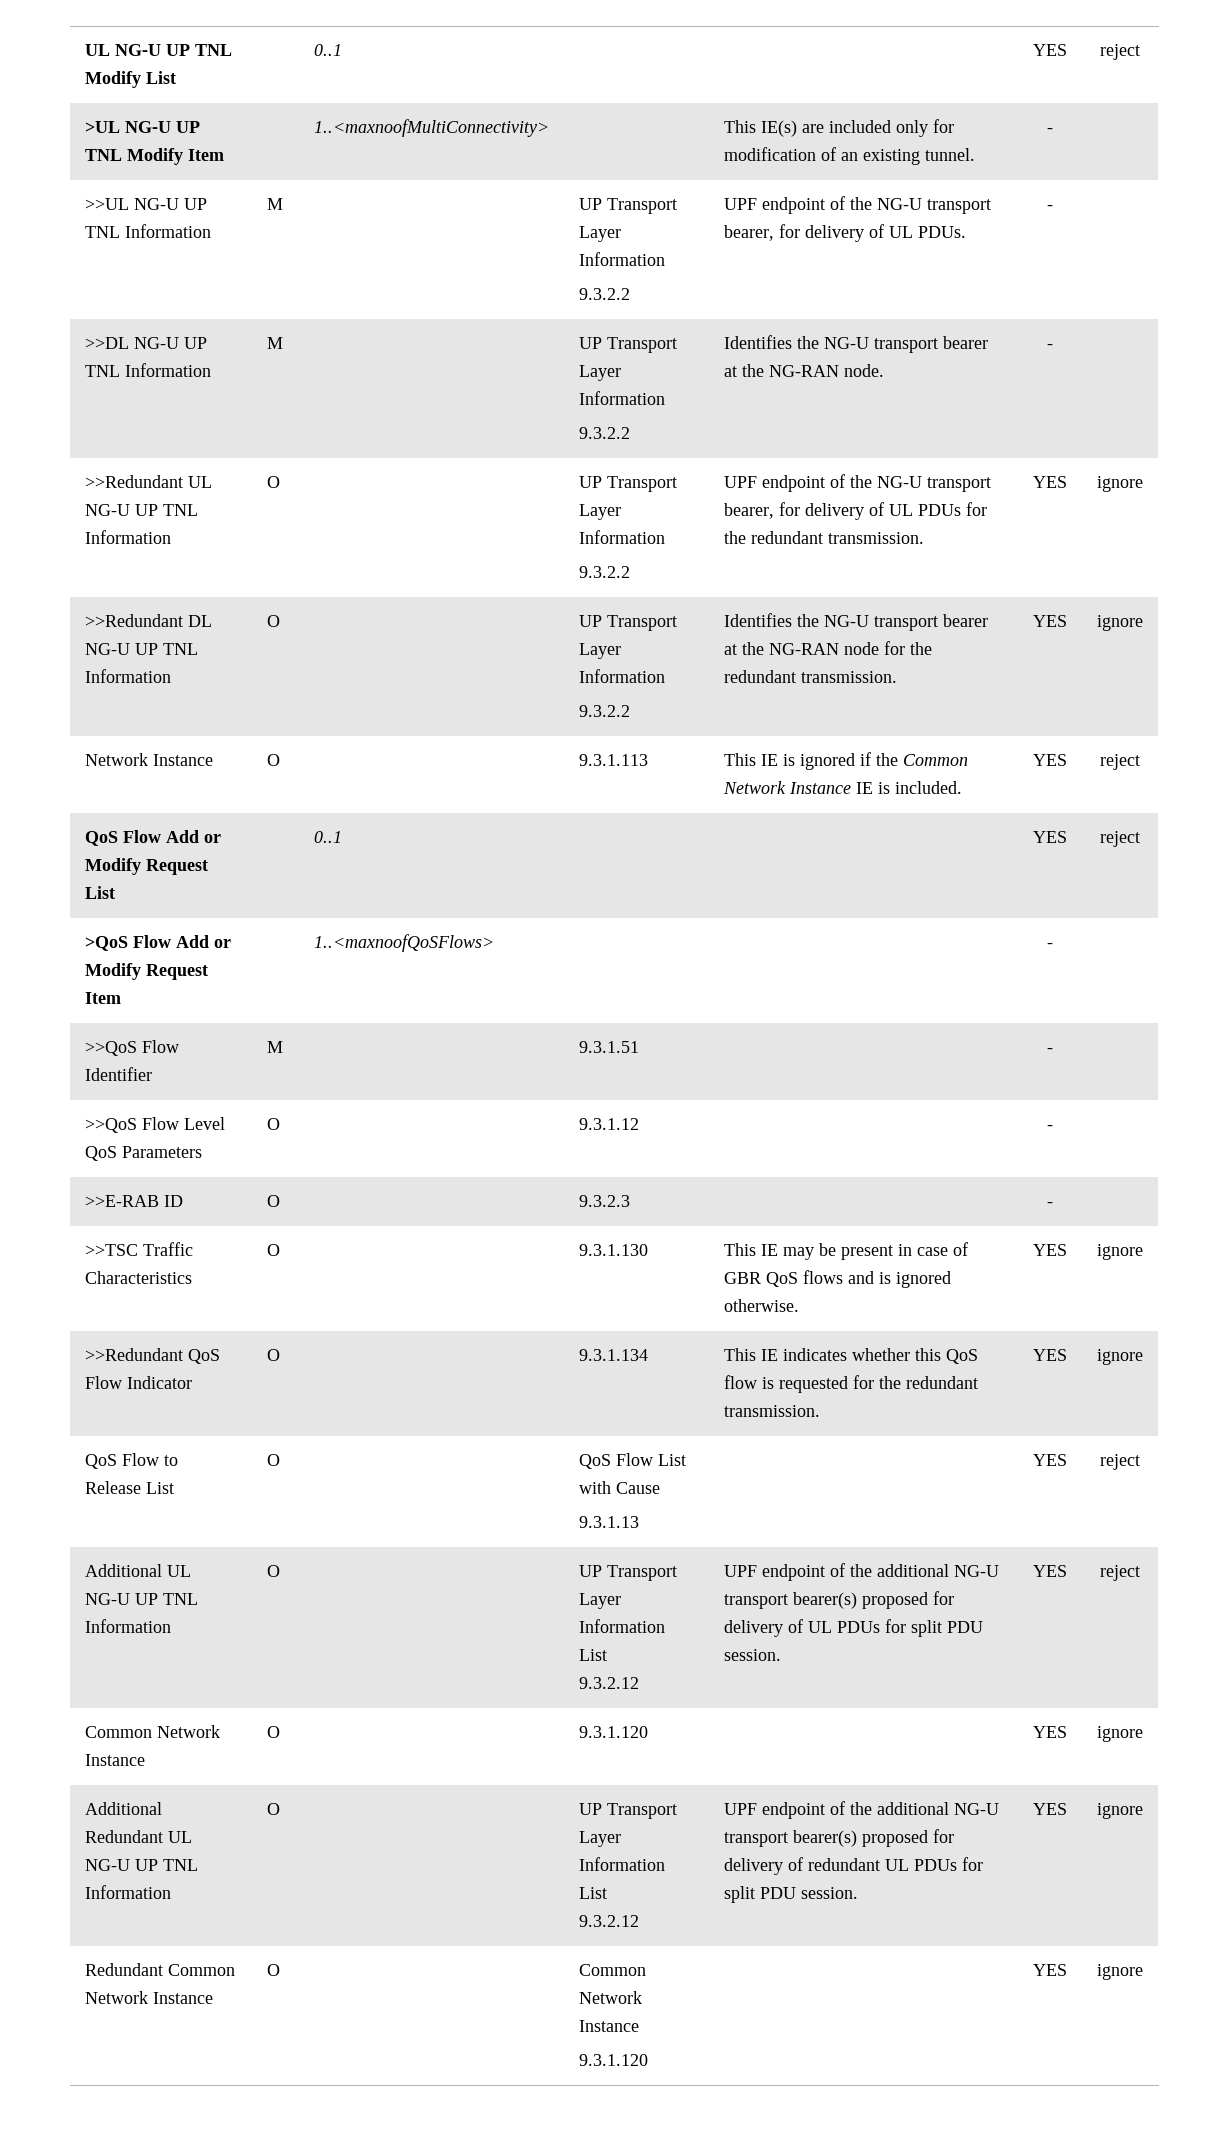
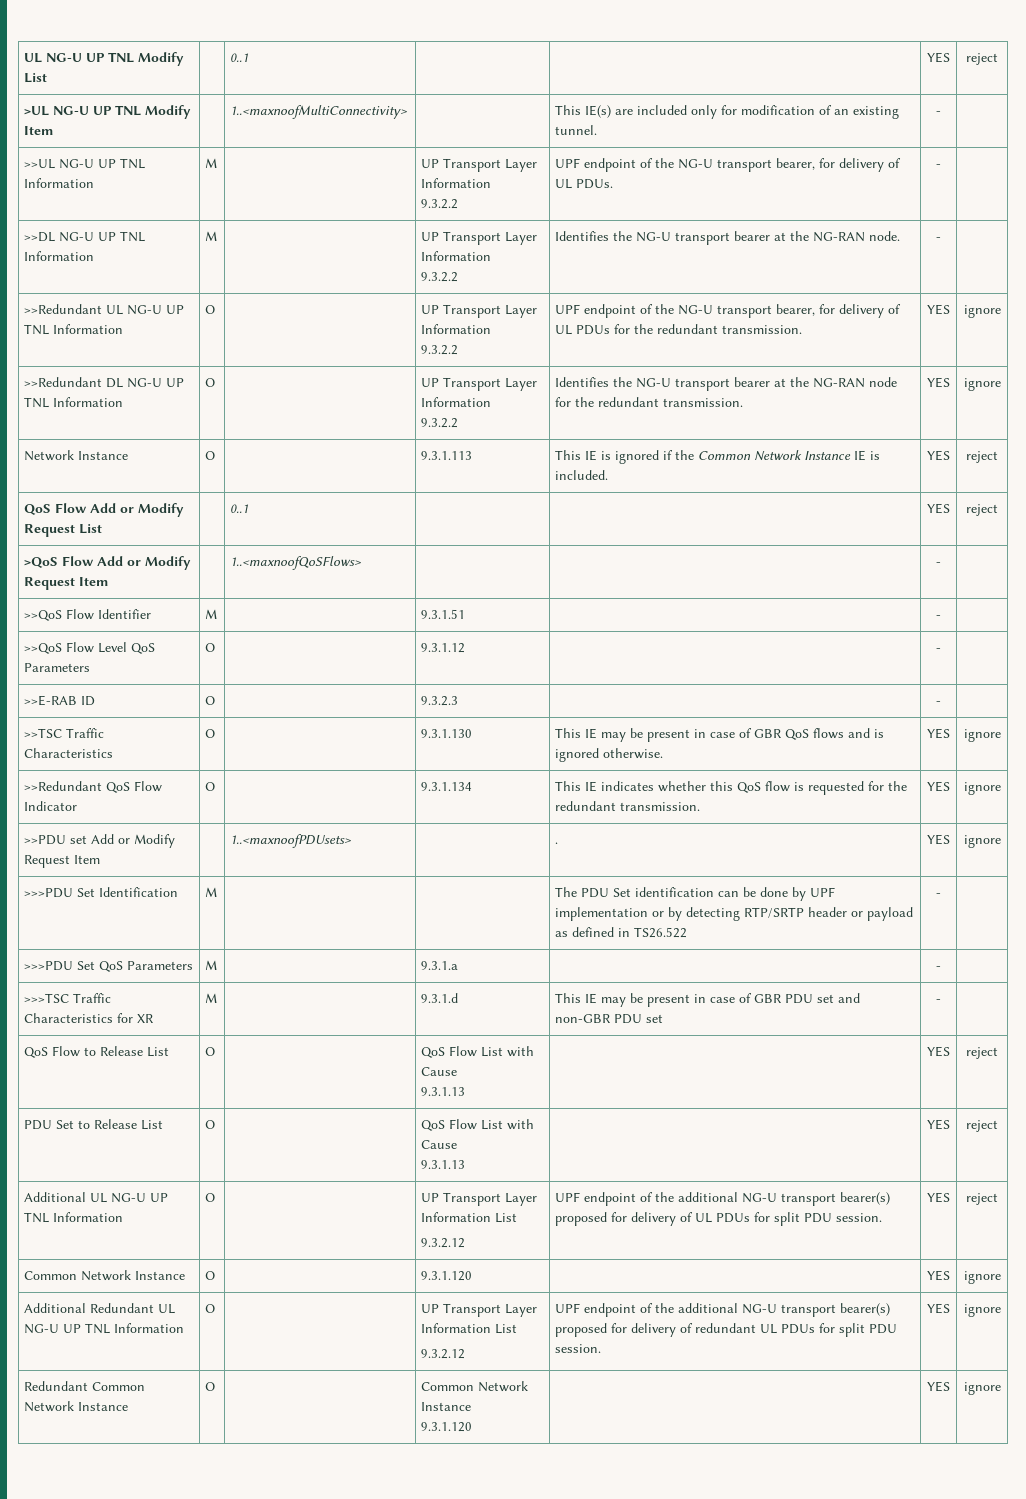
+ >>PDU set Add or Modify Request Item | | 1..<maxnoofPDUsets> | | . | YES | ignore
+ >>>PDU Set Identification | M | | | The PDU Set identification can be done by UPF implementation or by detecting RTP/SRTP header or payload as defined in TS26.522 | - |
+ >>>PDU Set QoS Parameters | M | | 9.3.1.a | | - |
+ >>>TSC Traffic Characteristics for XR | M | | 9.3.1.d | This IE may be present in case of GBR PDU set and non-GBR PDU set | - |
+ PDU Set to Release List | O | | QoS Flow List with Cause
+ 9.3.1.13 | | YES | reject

